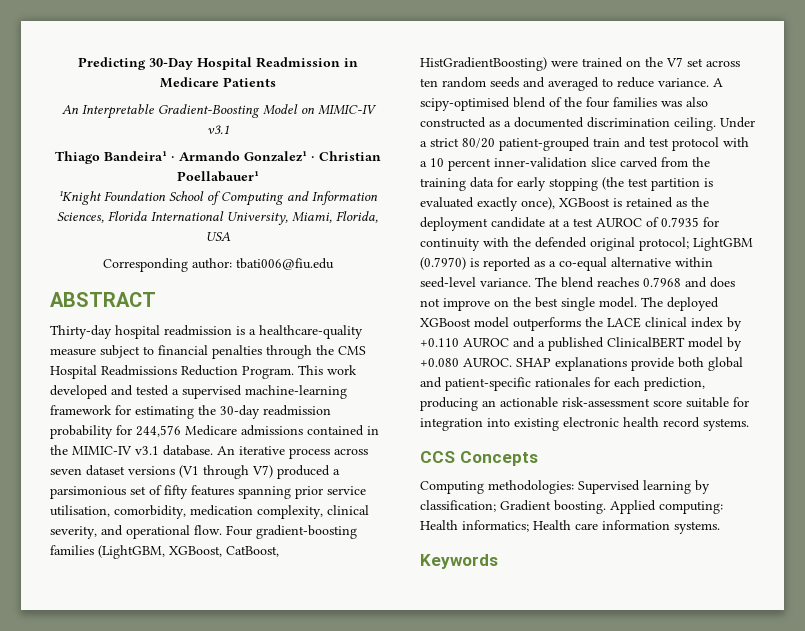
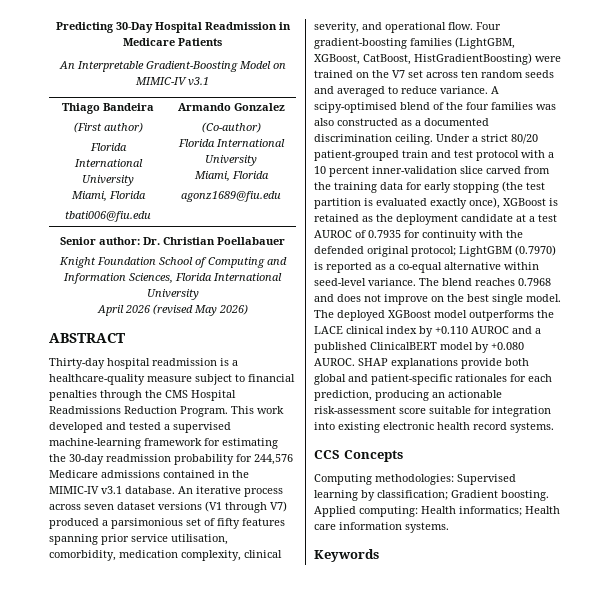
- Thiago Bandeira¹ · Armando Gonzalez¹ · Christian Poellabauer¹
- ¹Knight Foundation School of Computing and Information Sciences, Florida International University, Miami, Florida, USA
- Corresponding author: tbati006@fiu.edu
+ Thiago Bandeira
+ (First author)
+ Florida International University
+ Miami, Florida
+ tbati006@fiu.edu | Armando Gonzalez
+ (Co-author)
+ Florida International University
+ Miami, Florida
+ agonz1689@fiu.edu
+ Senior author: Dr. Christian Poellabauer
+ Knight Foundation School of Computing and Information Sciences, Florida International University
+ April 2026 (revised May 2026)

